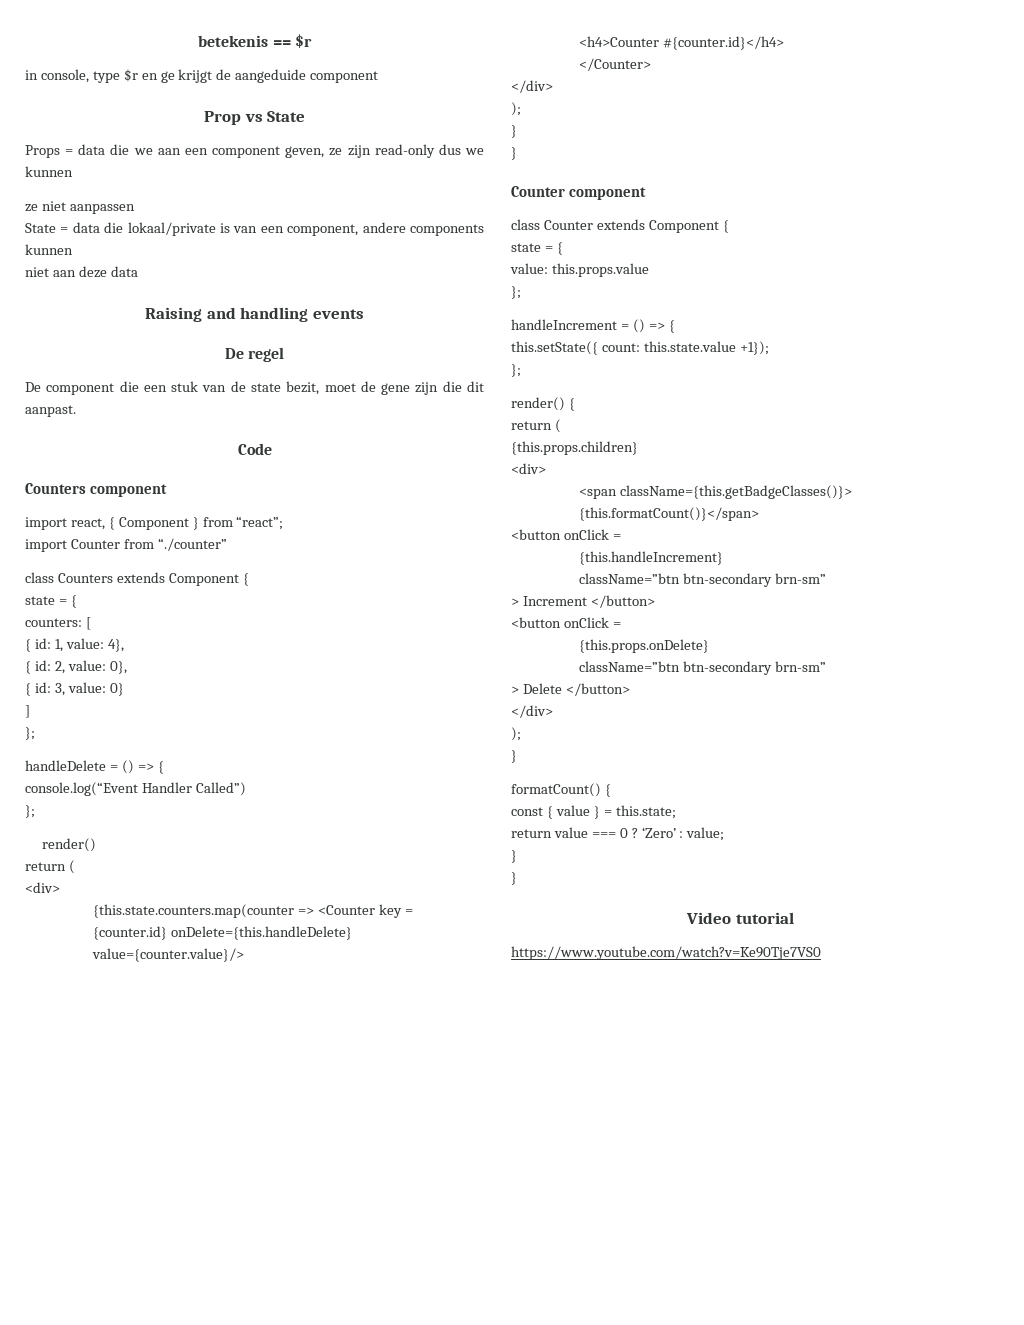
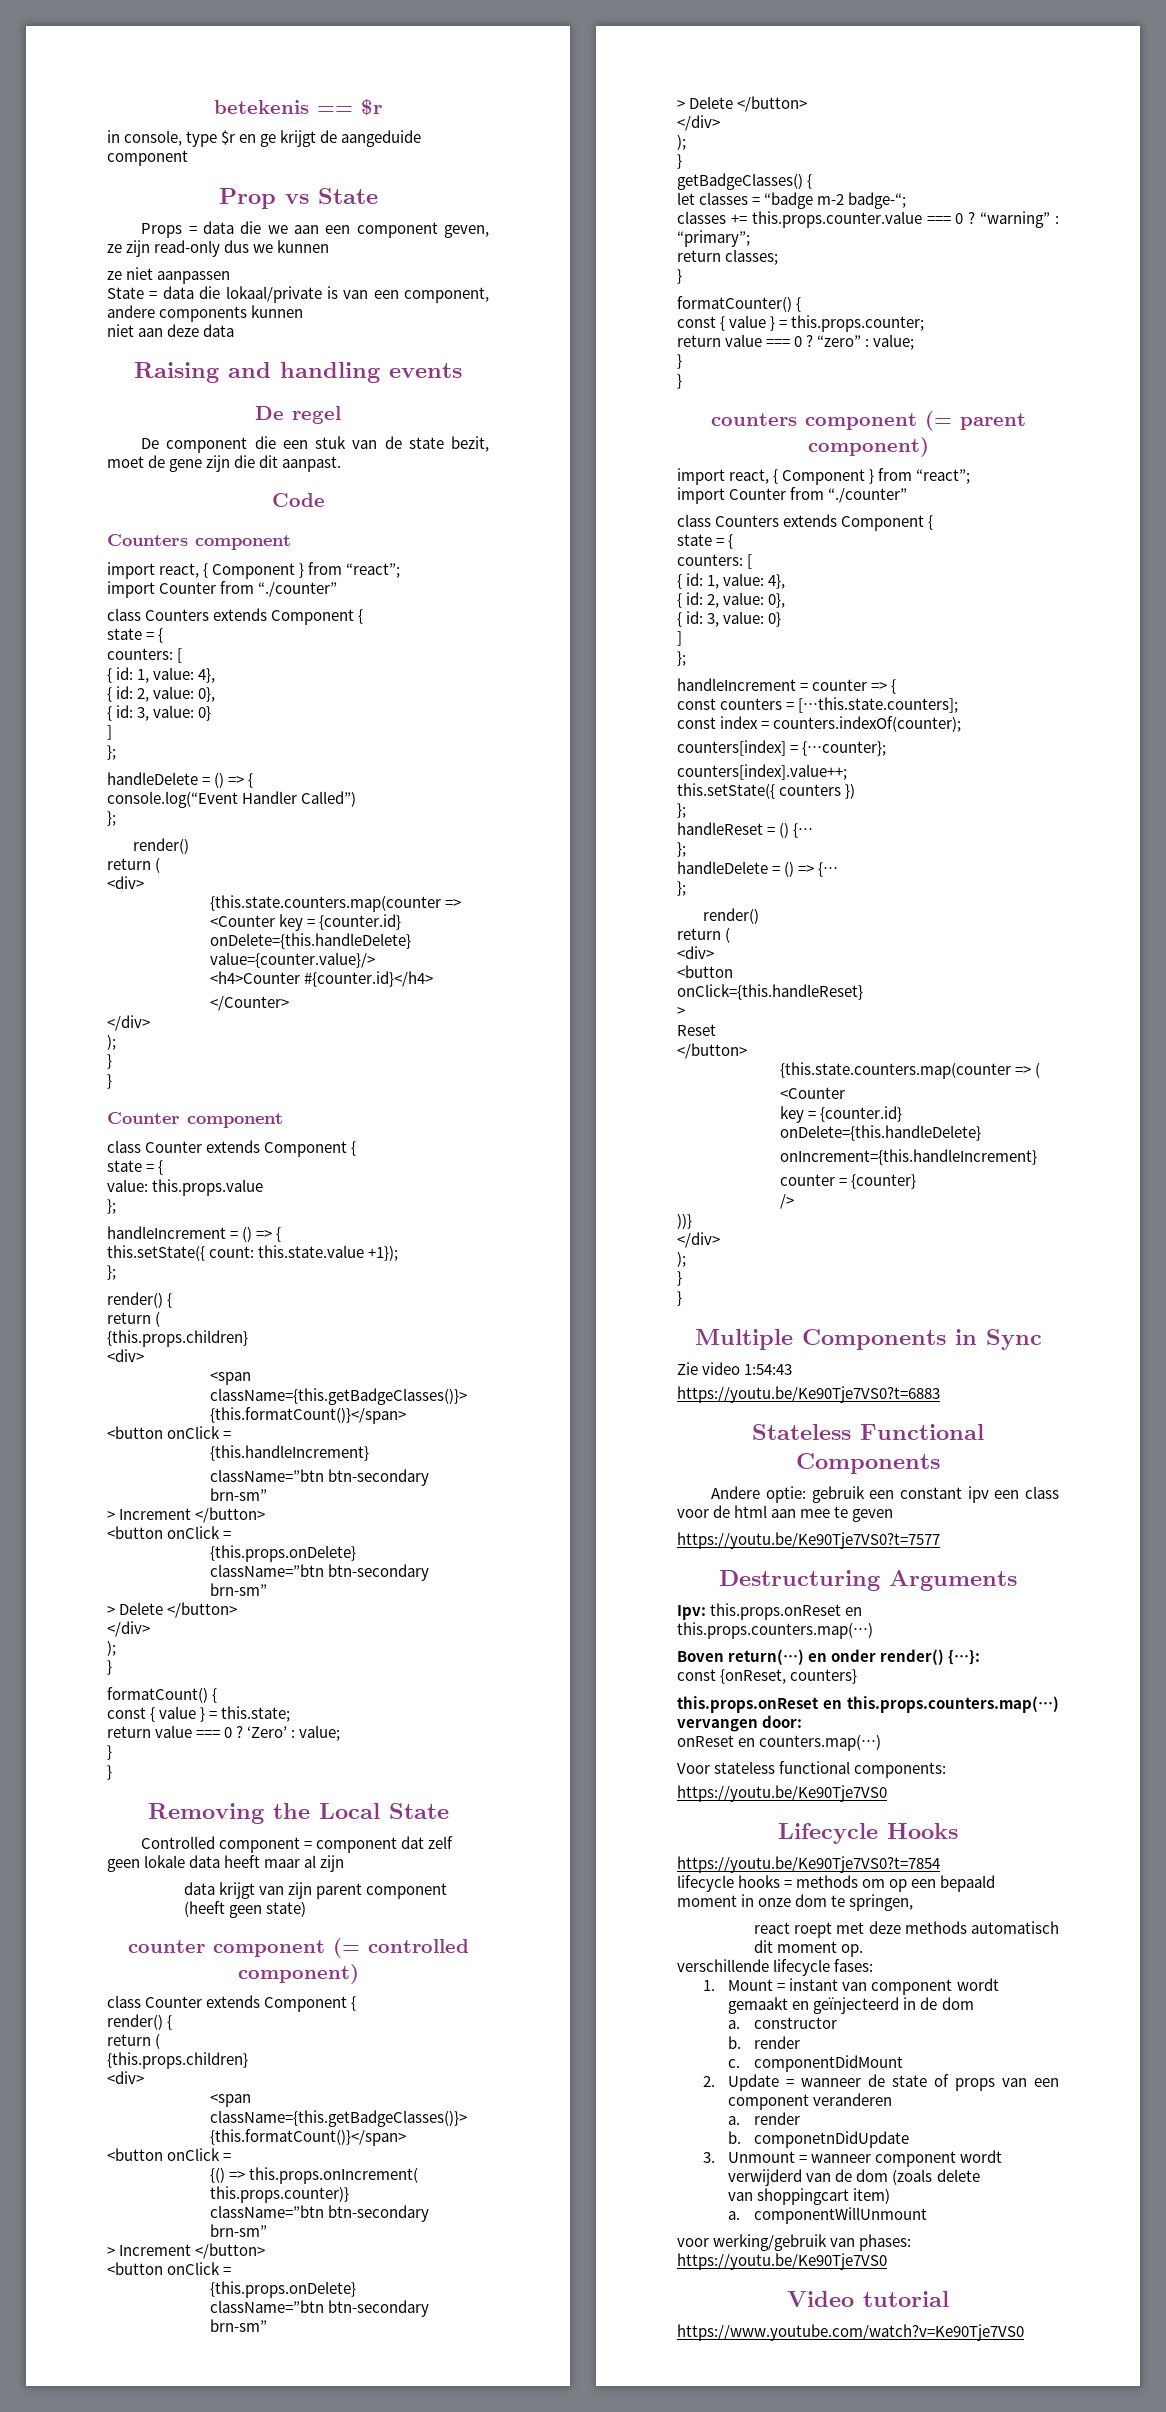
+ Removing the Local State
+ Controlled component = component dat zelf geen lokale data heeft maar al zijn
+ data krijgt van zijn parent component (heeft geen state)
+ counter component (= controlled component)
+ class Counter extends Component {
+ render() {
+ return (
+ {this.props.children}
+ <div>
+ <span className={this.getBadgeClasses()}> {this.formatCount()}</span>
+ <button onClick =
+ {() => this.props.onIncrement( this.props.counter)}
+ className=”btn btn-secondary brn-sm”
+ > Increment </button>
+ <button onClick =
+ {this.props.onDelete}
+ className=”btn btn-secondary brn-sm”
+ > Delete </button>
+ </div>
+ );
+ }
+ getBadgeClasses() {
+ let classes = “badge m-2 badge-“;
+ classes += this.props.counter.value === 0 ? “warning” : “primary”;
+ return classes;
+ }
+ formatCounter() {
+ const { value } = this.props.counter;
+ return value === 0 ? “zero” : value;
+ }
+ }
+ counters component (= parent component)
+ import react, { Component } from “react”;
+ import Counter from “./counter”
+ class Counters extends Component {
+ state = {
+ counters: [
+ { id: 1, value: 4},
+ { id: 2, value: 0},
+ { id: 3, value: 0}
+ ]
+ };
+ handleIncrement = counter => {
+ const counters = […this.state.counters];
+ const index = counters.indexOf(counter);
+ counters[index] = {…counter};
+ counters[index].value++;
+ this.setState({ counters })
+ };
+ handleReset = () {…
+ };
+ handleDelete = () => {…
+ };
+ render()
+ return (
+ <div>
+ <button
+ onClick={this.handleReset}
+ >
+ Reset
+ </button>
+ {this.state.counters.map(counter => (
+ <Counter
+ key = {counter.id} onDelete={this.handleDelete}
+ onIncrement={this.handleIncrement}
+ counter = {counter}
+ />
+ ))}
+ </div>
+ );
+ }
+ }
+ Multiple Components in Sync
+ Zie video 1:54:43
+ https://youtu.be/Ke90Tje7VS0?t=6883
+ Stateless Functional Components
+ Andere optie: gebruik een constant ipv een class voor de html aan mee te geven
+ https://youtu.be/Ke90Tje7VS0?t=7577
+ Destructuring Arguments
+ Ipv: this.props.onReset en this.props.counters.map(…)
+ Boven return(…) en onder render() {…}:
+ const {onReset, counters}
+ this.props.onReset en this.props.counters.map(…) vervangen door:
+ onReset en counters.map(…)
+ Voor stateless functional components:
+ https://youtu.be/Ke90Tje7VS0
+ Lifecycle Hooks
+ https://youtu.be/Ke90Tje7VS0?t=7854
+ lifecycle hooks = methods om op een bepaald moment in onze dom te springen,
+ react roept met deze methods automatisch dit moment op.
+ verschillende lifecycle fases:
+ 1. Mount = instant van component wordt gemaakt en geïnjecteerd in de dom
+ a. constructor
+ b. render
+ c. componentDidMount
+ 2. Update = wanneer de state of props van een component veranderen
+ a. render
+ b. componetnDidUpdate
+ 3. Unmount = wanneer component wordt verwijderd van de dom (zoals delete
+ van shoppingcart item)
+ a. componentWillUnmount
+ voor werking/gebruik van phases: https://youtu.be/Ke90Tje7VS0

